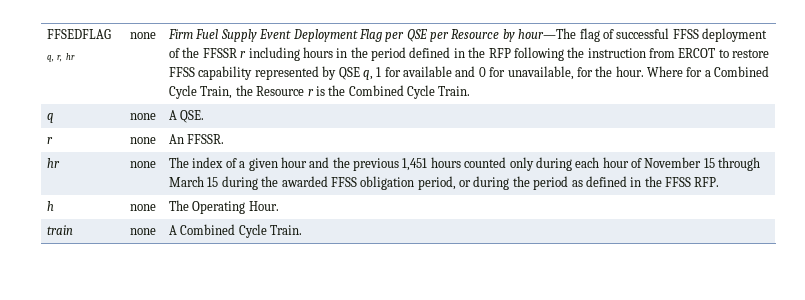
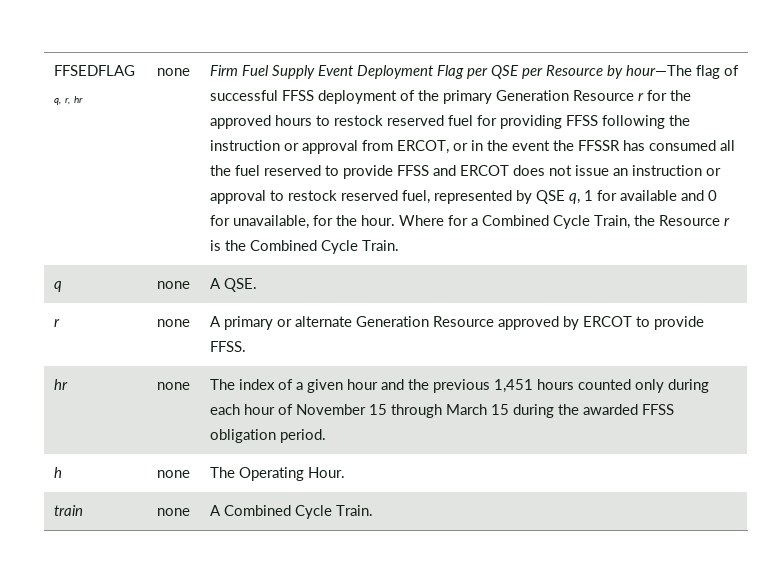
- Firm Fuel Supply Event Deployment Flag per QSE per Resource by hour—The flag of successful FFSS deployment of the FFSSR r including hours in the period defined in the RFP following the instruction from ERCOT to restore FFSS capability represented by QSE q, 1 for available and 0 for unavailable, for the hour.
+ Firm Fuel Supply Event Deployment Flag per QSE per Resource by hour—The flag of successful FFSS deployment of the primary Generation Resource r for the approved hours to restock reserved fuel for providing FFSS following the instruction or approval from ERCOT, or in the event the FFSSR has consumed all the fuel reserved to provide FFSS and ERCOT does not issue an instruction or approval to restock reserved fuel, represented by QSE q, 1 for available and 0 for unavailable, for the hour.
- r | none | An FFSSR.
+ r | none | A primary or alternate Generation Resource approved by ERCOT to provide FFSS.
- hr | none | The index of a given hour and the previous 1,451 hours counted only during each hour of November 15 through March 15 during the awarded FFSS obligation period, or during the period as defined in the FFSS RFP.
+ hr | none | The index of a given hour and the previous 1,451 hours counted only during each hour of November 15 through March 15 during the awarded FFSS obligation period.

